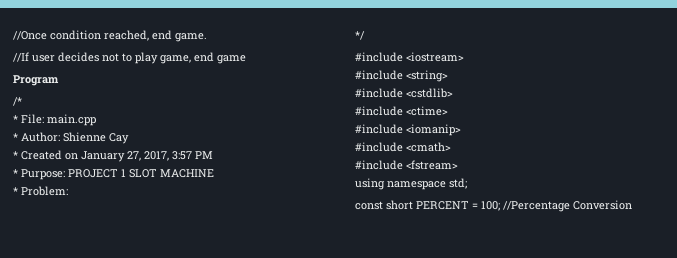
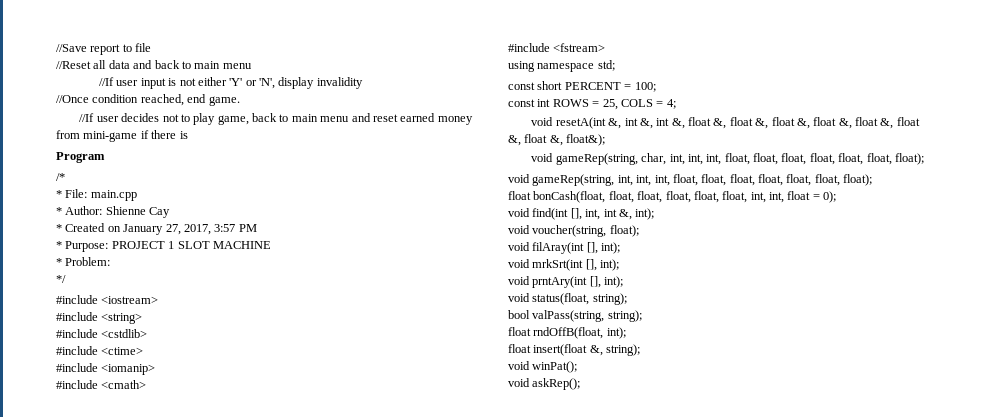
+ //Save report to file
+ //Reset all data and back to main menu
+ //If user input is not either 'Y' or 'N', display invalidity
- //If user decides not to play game, end game
+ //If user decides not to play game, back to main menu and reset earned money from mini-game if there is
- const short PERCENT = 100; //Percentage Conversion
+ const short PERCENT = 100;
+ const int ROWS = 25, COLS = 4;
+ void resetA(int &, int &, int &, float &, float &, float &, float &, float &, float &, float &, float&);
+ void gameRep(string, char, int, int, int, float, float, float, float, float, float, float);
+ void gameRep(string, int, int, int, float, float, float, float, float, float, float);
+ float bonCash(float, float, float, float, float, float, int, int, float = 0);
+ void find(int [], int, int &, int);
+ void voucher(string, float);
+ void filAray(int [], int);
+ void mrkSrt(int [], int);
+ void prntAry(int [], int);
+ void status(float, string);
+ bool valPass(string, string);
+ float rndOffB(float, int);
+ float insert(float &, string);
+ void winPat();
+ void askRep();

